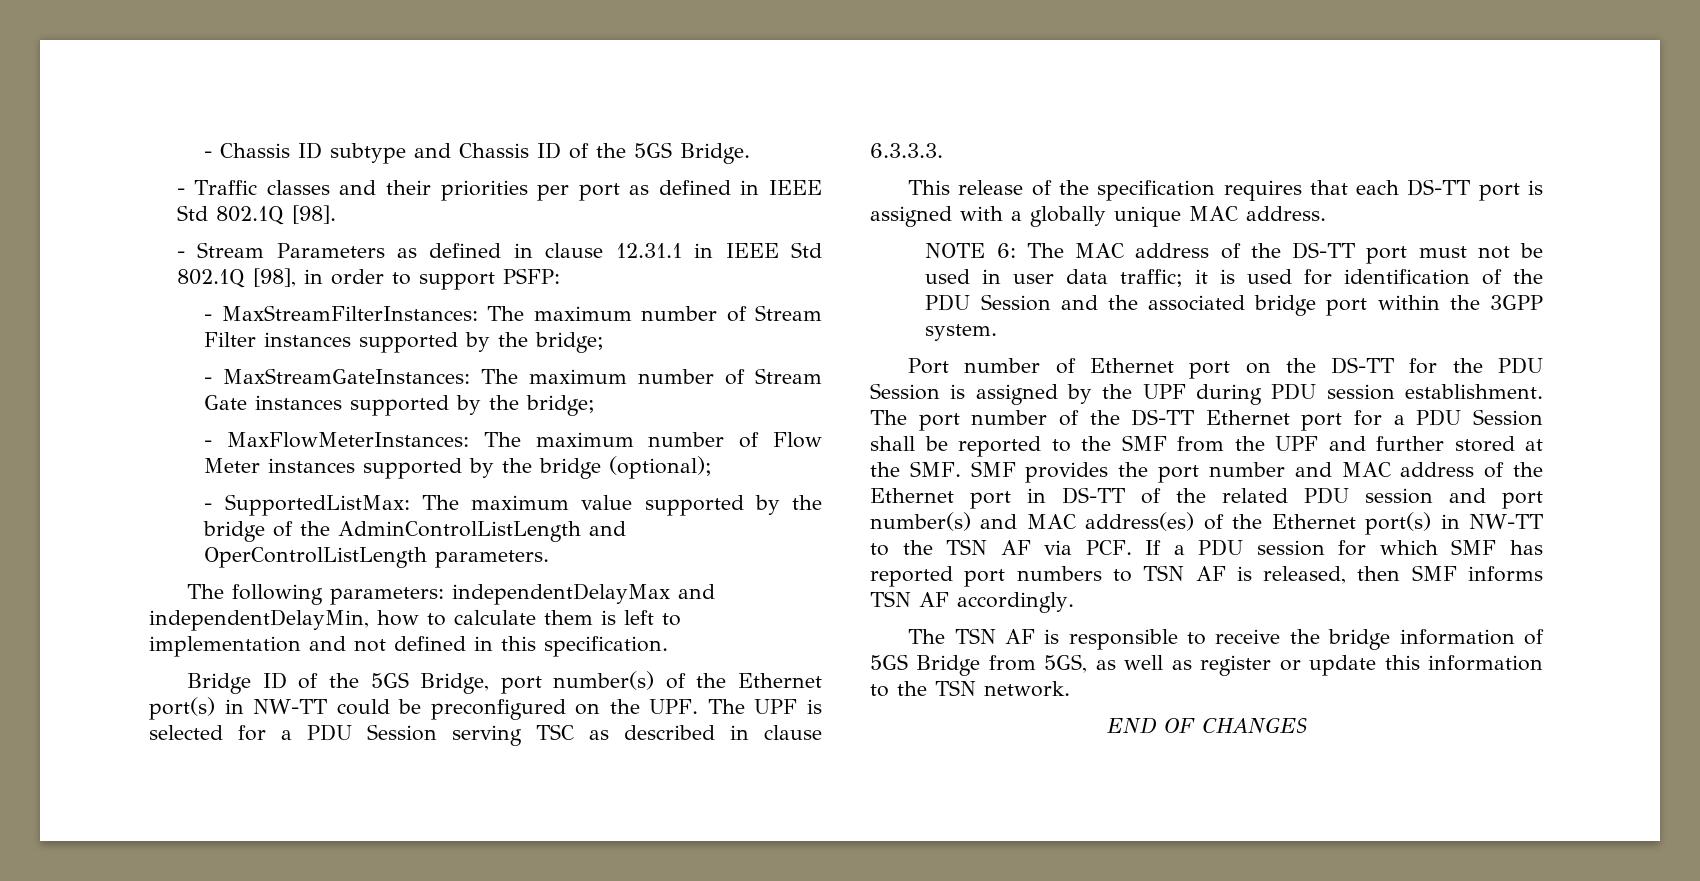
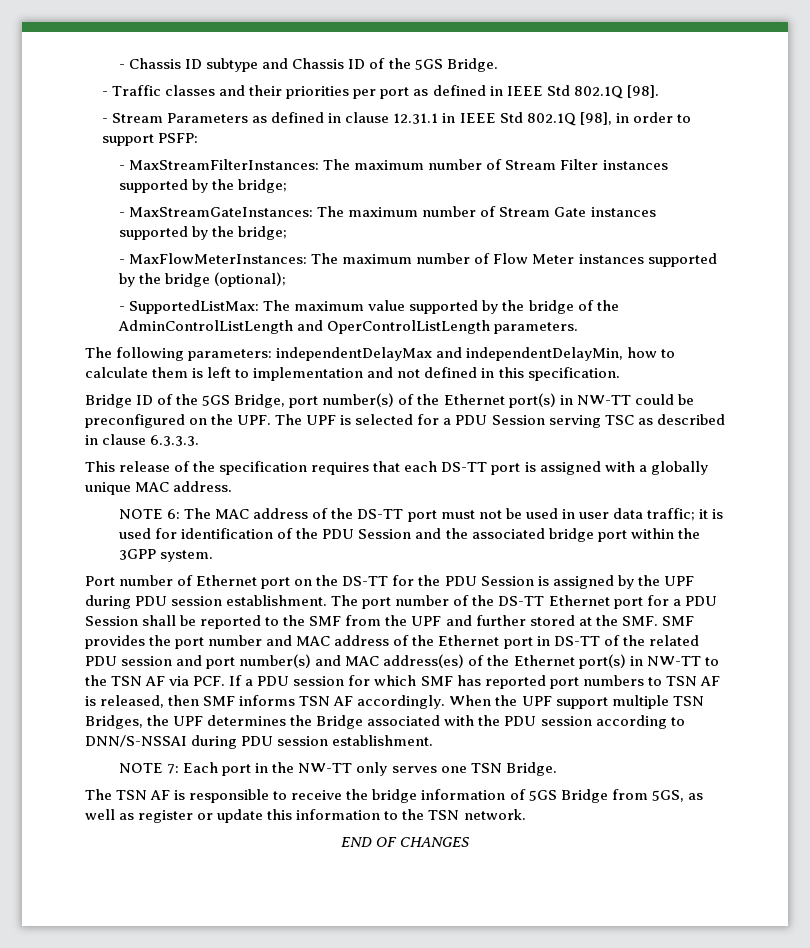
+ When the UPF support multiple TSN Bridges, the UPF determines the Bridge associated with the PDU session according to DNN/S-NSSAI during PDU session establishment.
+ NOTE 7: Each port in the NW-TT only serves one TSN Bridge.

